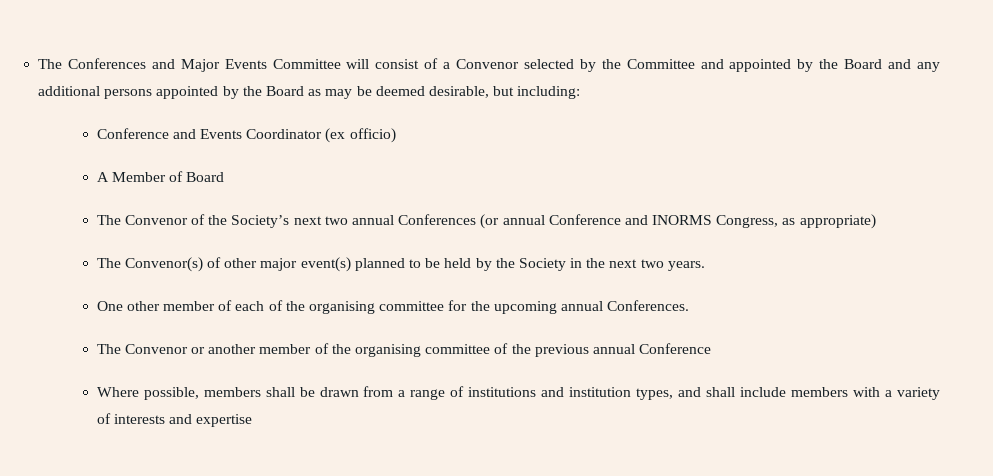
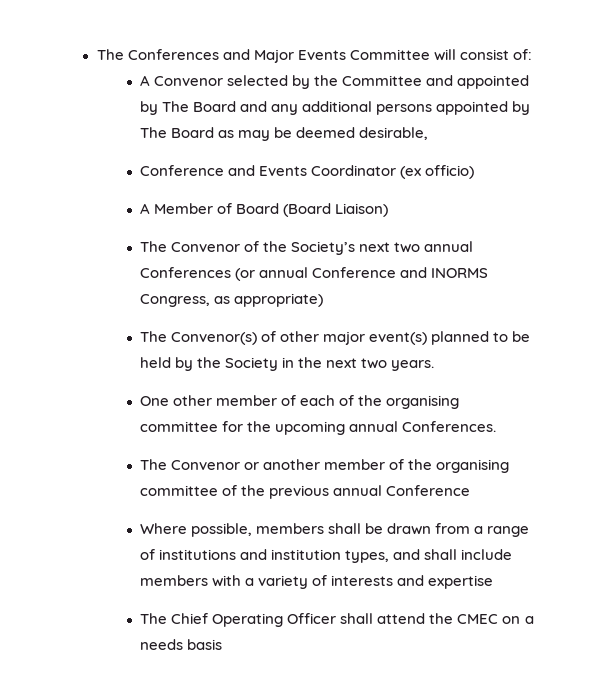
- The Conferences and Major Events Committee will consist of a Convenor selected by the Committee and appointed by the Board and any additional persons appointed by the Board as may be deemed desirable, but including:
+ The Conferences and Major Events Committee will consist of:
+ A Convenor selected by the Committee and appointed by The Board and any additional persons appointed by The Board as may be deemed desirable,
- A Member of Board
+ A Member of Board (Board Liaison)
+ The Chief Operating Officer shall attend the CMEC on a needs basis

